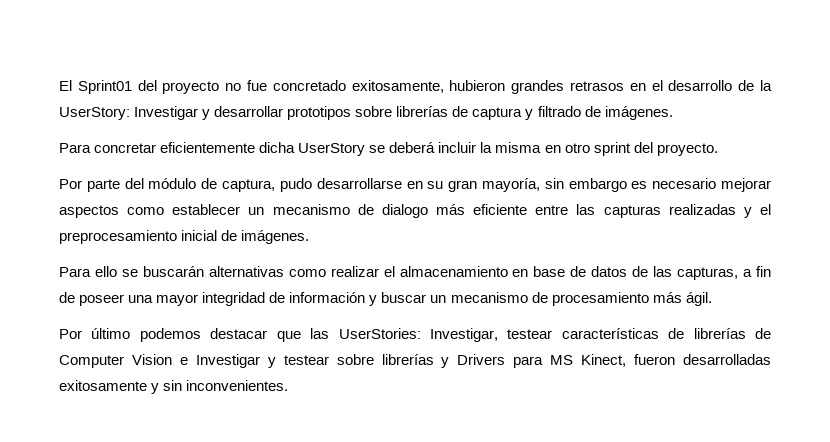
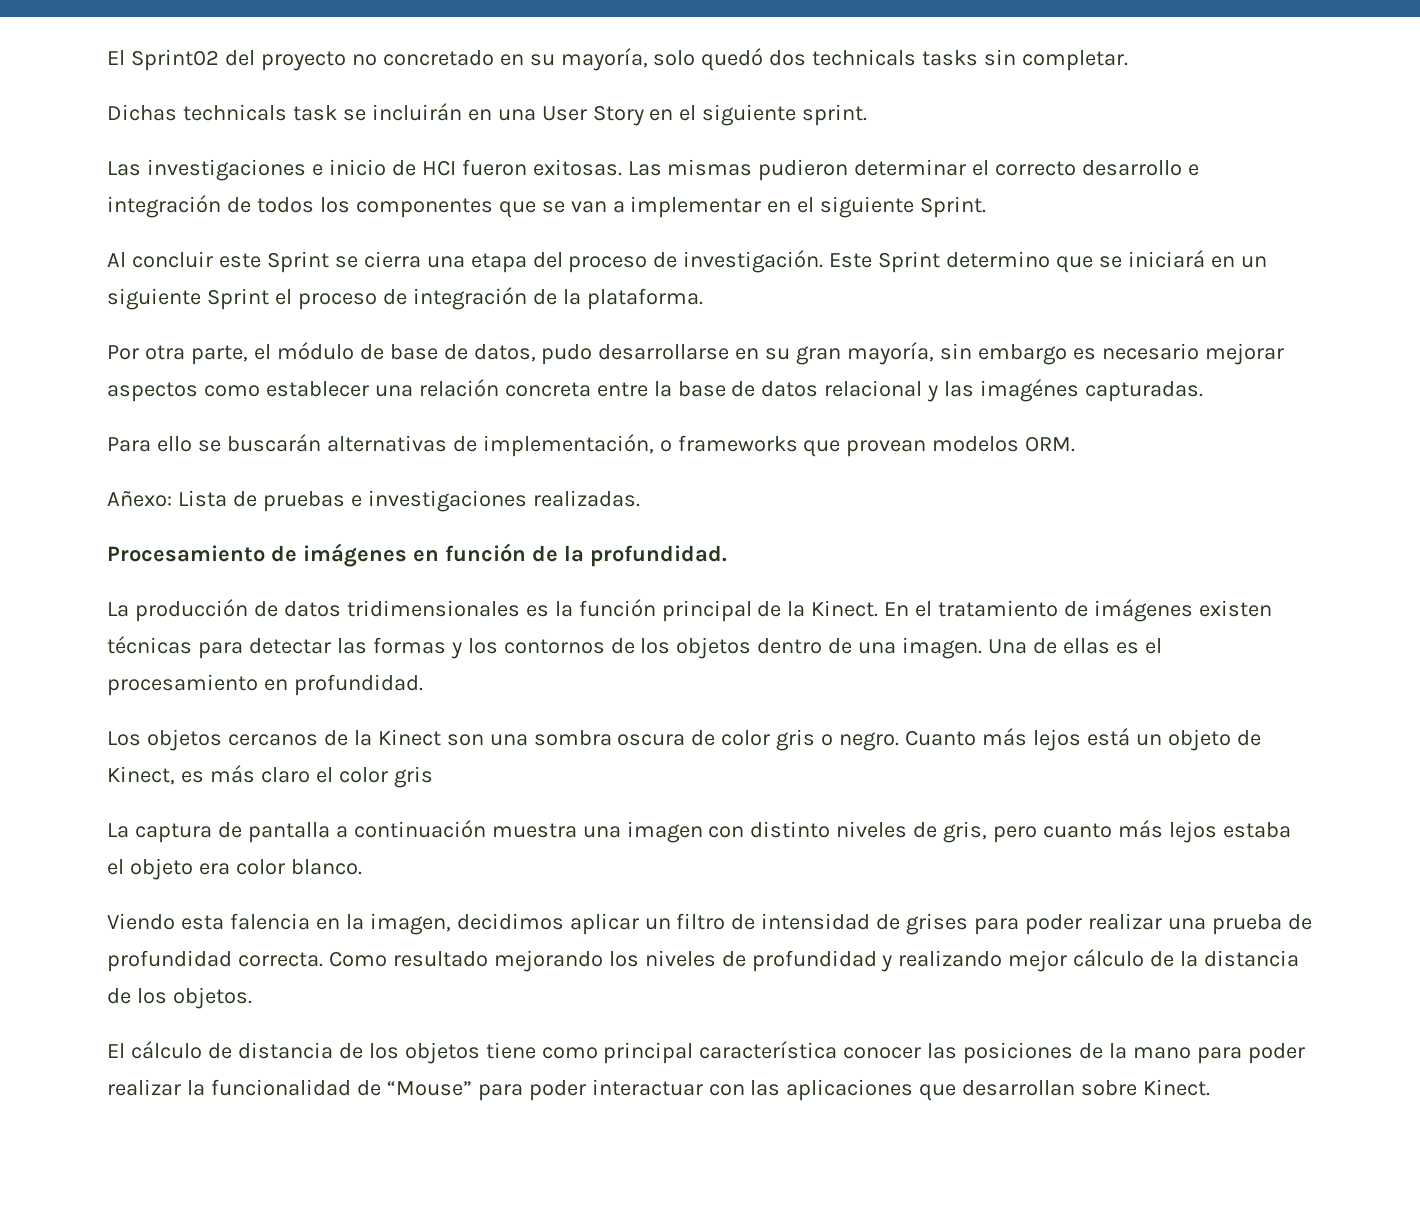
- El Sprint01 del proyecto no fue concretado exitosamente, hubieron grandes retrasos en el desarrollo de la UserStory: Investigar y desarrollar prototipos sobre librerías de captura y filtrado de imágenes.
- Para concretar eficientemente dicha UserStory se deberá incluir la misma en otro sprint del proyecto.
- Por parte del módulo de captura, pudo desarrollarse en su gran mayoría, sin embargo es necesario mejorar aspectos como establecer un mecanismo de dialogo más eficiente entre las capturas realizadas y el preprocesamiento inicial de imágenes.
+ El Sprint02 del proyecto no concretado en su mayoría, solo quedó dos technicals tasks sin completar.
+ Dichas technicals task se incluirán en una User Story en el siguiente sprint.
+ Las investigaciones e inicio de HCI fueron exitosas. Las mismas pudieron determinar el correcto desarrollo e integración de todos los componentes que se van a implementar en el siguiente Sprint.
+ Al concluir este Sprint se cierra una etapa del proceso de investigación. Este Sprint determino que se iniciará en un siguiente Sprint el proceso de integración de la plataforma.
+ Por otra parte, el módulo de base de datos, pudo desarrollarse en su gran mayoría, sin embargo es necesario mejorar aspectos como establecer una relación concreta entre la base de datos relacional y las imagénes capturadas.
- Para ello se buscarán alternativas como realizar el almacenamiento en base de datos de las capturas, a fin de poseer una mayor integridad de información y buscar un mecanismo de procesamiento más ágil.
- Por último podemos destacar que las UserStories: Investigar, testear características de librerías de Computer Vision e Investigar y testear sobre librerías y Drivers para MS Kinect, fueron desarrolladas exitosamente y sin inconvenientes.
+ Para ello se buscarán alternativas de implementación, o frameworks que provean modelos ORM.
+ Añexo: Lista de pruebas e investigaciones realizadas.
+ Procesamiento de imágenes en función de la profundidad.
+ La producción de datos tridimensionales es la función principal de la Kinect. En el tratamiento de imágenes existen técnicas para detectar las formas y los contornos de los objetos dentro de una imagen. Una de ellas es el procesamiento en profundidad.
+ Los objetos cercanos de la Kinect son una sombra oscura de color gris o negro. Cuanto más lejos está un objeto de Kinect, es más claro el color gris
+ La captura de pantalla a continuación muestra una imagen con distinto niveles de gris, pero cuanto más lejos estaba el objeto era color blanco.
+ Viendo esta falencia en la imagen, decidimos aplicar un filtro de intensidad de grises para poder realizar una prueba de profundidad correcta. Como resultado mejorando los niveles de profundidad y realizando mejor cálculo de la distancia de los objetos.
+ El cálculo de distancia de los objetos tiene como principal característica conocer las posiciones de la mano para poder realizar la funcionalidad de “Mouse” para poder interactuar con las aplicaciones que desarrollan sobre Kinect.

